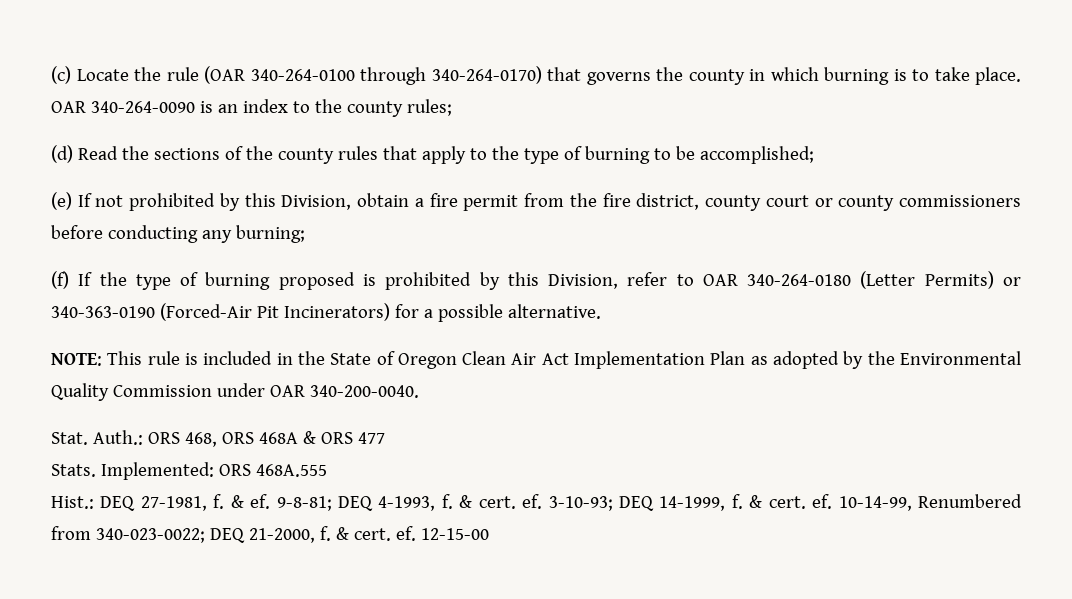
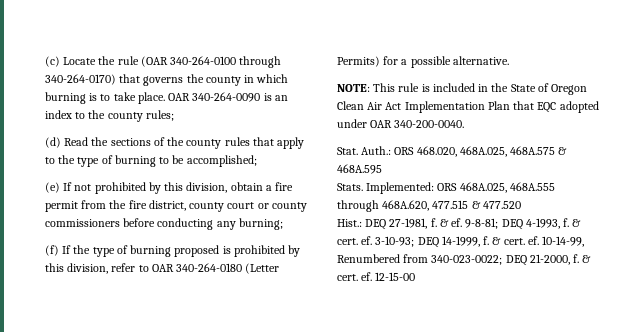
- (e) If not prohibited by this Division, obtain a fire permit from the fire district, county court or county commissioners before conducting any burning;
+ (e) If not prohibited by this division, obtain a fire permit from the fire district, county court or county commissioners before conducting any burning;
- (f) If the type of burning proposed is prohibited by this Division, refer to OAR 340-264-0180 (Letter Permits) or 340-363-0190 (Forced-Air Pit Incinerators) for a possible alternative.
+ (f) If the type of burning proposed is prohibited by this division, refer to OAR 340-264-0180 (Letter Permits) for a possible alternative.
- NOTE: This rule is included in the State of Oregon Clean Air Act Implementation Plan as adopted by the Environmental Quality Commission under OAR 340-200-0040.
+ NOTE: This rule is included in the State of Oregon Clean Air Act Implementation Plan that EQC adopted under OAR 340-200-0040.
- Auth.: ORS 468, ORS 468A & ORS 477
+ Auth.: ORS 468.020, 468A.025, 468A.575 & 468A.595
- Implemented: ORS 468A.555
+ Implemented: ORS 468A.025, 468A.555 through 468A.620, 477.515 & 477.520

